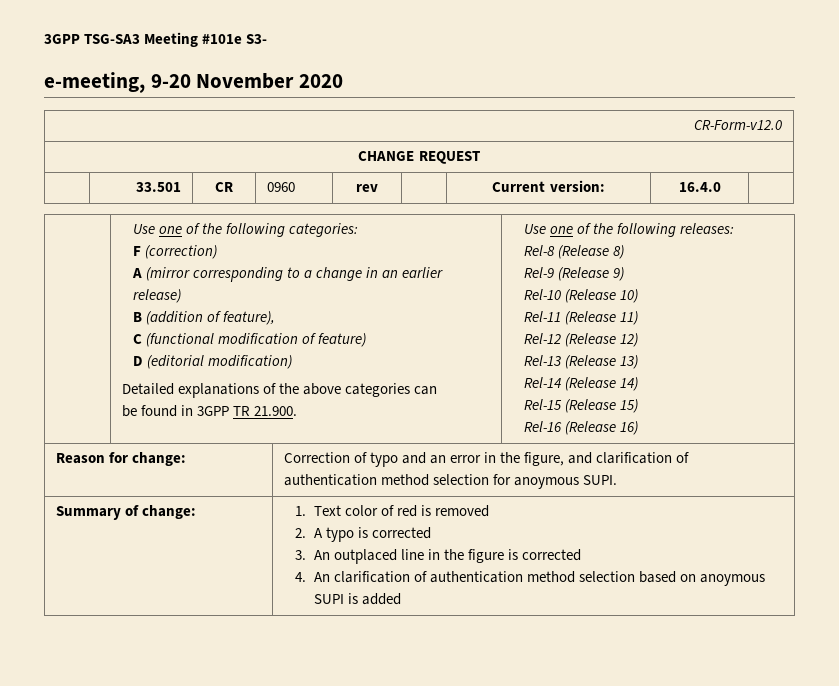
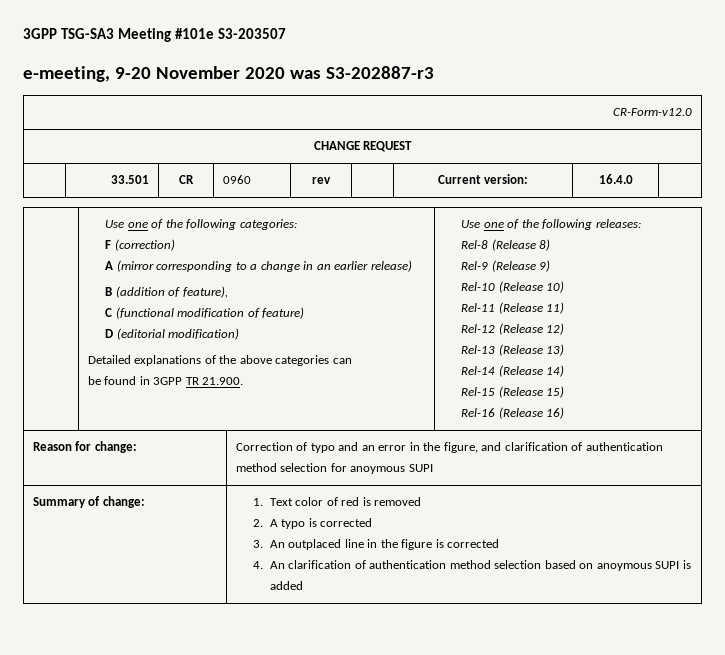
- 3GPP TSG-SA3 Meeting #101e S3-
+ 3GPP TSG-SA3 Meeting #101e S3-203507
- e-meeting, 9-20 November 2020
+ e-meeting, 9-20 November 2020 was S3-202887-r3
- Reason for change: | Correction of typo and an error in the figure, and clarification of authentication method selection for anoymous SUPI.
+ Reason for change: | Correction of typo and an error in the figure, and clarification of authentication method selection for anoymous SUPI

